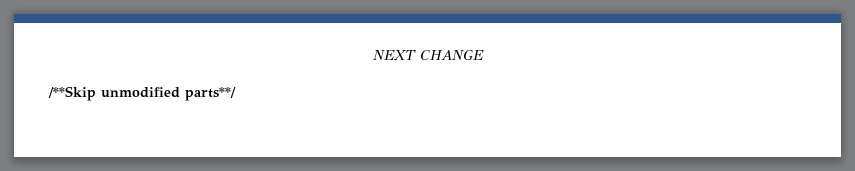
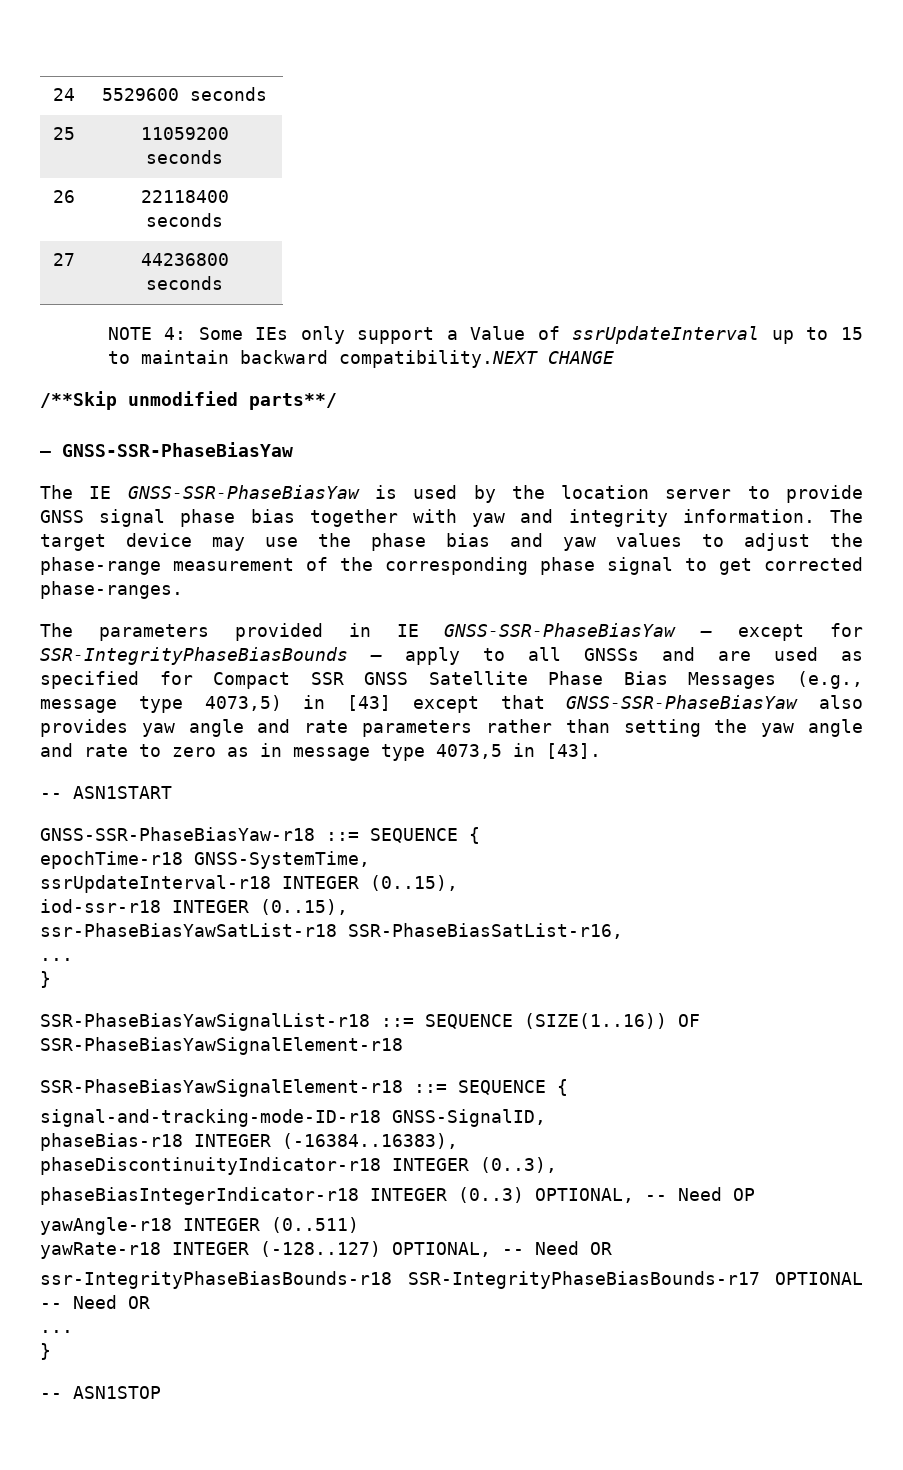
- NEXT CHANGE
+ 24 | 5529600 seconds
+ 25 | 11059200 seconds
+ 26 | 22118400 seconds
+ 27 | 44236800 seconds
+ NOTE 4: Some IEs only support a Value of ssrUpdateInterval up to 15 to maintain backward compatibility.NEXT CHANGE
  /**Skip unmodified parts**/
+ – GNSS-SSR-PhaseBiasYaw
+ The IE GNSS-SSR-PhaseBiasYaw is used by the location server to provide GNSS signal phase bias together with yaw and integrity information. The target device may use the phase bias and yaw values to adjust the phase-range measurement of the corresponding phase signal to get corrected phase-ranges.
+ The parameters provided in IE GNSS-SSR-PhaseBiasYaw – except for SSR-IntegrityPhaseBiasBounds – apply to all GNSSs and are used as specified for Compact SSR GNSS Satellite Phase Bias Messages (e.g., message type 4073,5) in [43] except that GNSS-SSR-PhaseBiasYaw also provides yaw angle and rate parameters rather than setting the yaw angle and rate to zero as in message type 4073,5 in [43].
+ -- ASN1START
+ GNSS-SSR-PhaseBiasYaw-r18 ::= SEQUENCE {
+ epochTime-r18 GNSS-SystemTime,
+ ssrUpdateInterval-r18 INTEGER (0..15),
+ iod-ssr-r18 INTEGER (0..15),
+ ssr-PhaseBiasYawSatList-r18 SSR-PhaseBiasSatList-r16,
+ ...
+ }
+ SSR-PhaseBiasYawSignalList-r18 ::= SEQUENCE (SIZE(1..16)) OF SSR-PhaseBiasYawSignalElement-r18
+ SSR-PhaseBiasYawSignalElement-r18 ::= SEQUENCE {
+ signal-and-tracking-mode-ID-r18 GNSS-SignalID,
+ phaseBias-r18 INTEGER (-16384..16383),
+ phaseDiscontinuityIndicator-r18 INTEGER (0..3),
+ phaseBiasIntegerIndicator-r18 INTEGER (0..3) OPTIONAL, -- Need OP
+ yawAngle-r18 INTEGER (0..511)
+ yawRate-r18 INTEGER (-128..127) OPTIONAL, -- Need OR
+ ssr-IntegrityPhaseBiasBounds-r18 SSR-IntegrityPhaseBiasBounds-r17 OPTIONAL -- Need OR
+ ...
+ }
+ -- ASN1STOP

